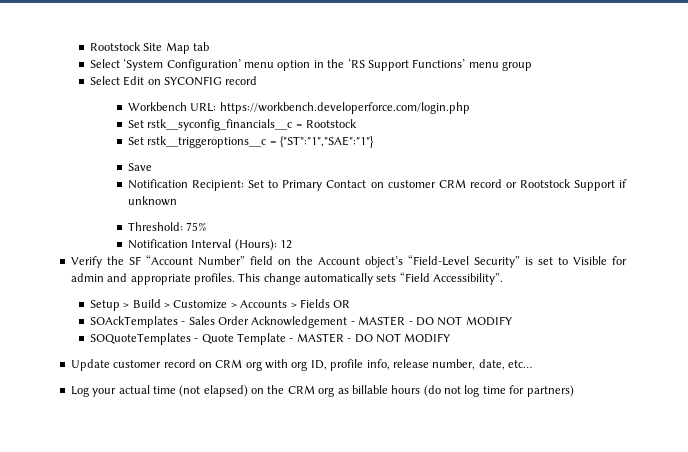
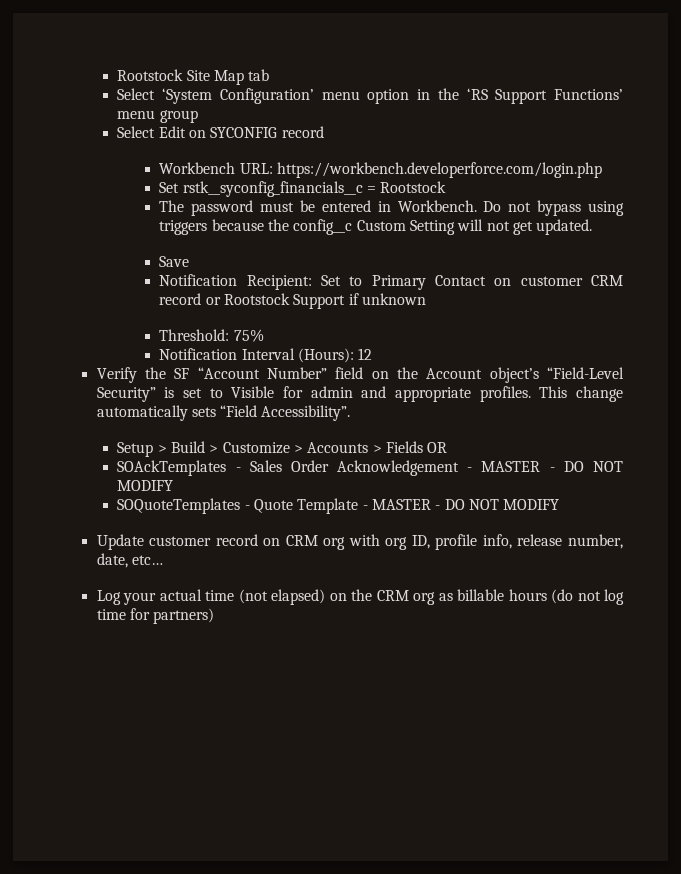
- Set rstk__triggeroptions__c = {"ST":"1","SAE":"1"}
+ The password must be entered in Workbench. Do not bypass using triggers because the config__c Custom Setting will not get updated.

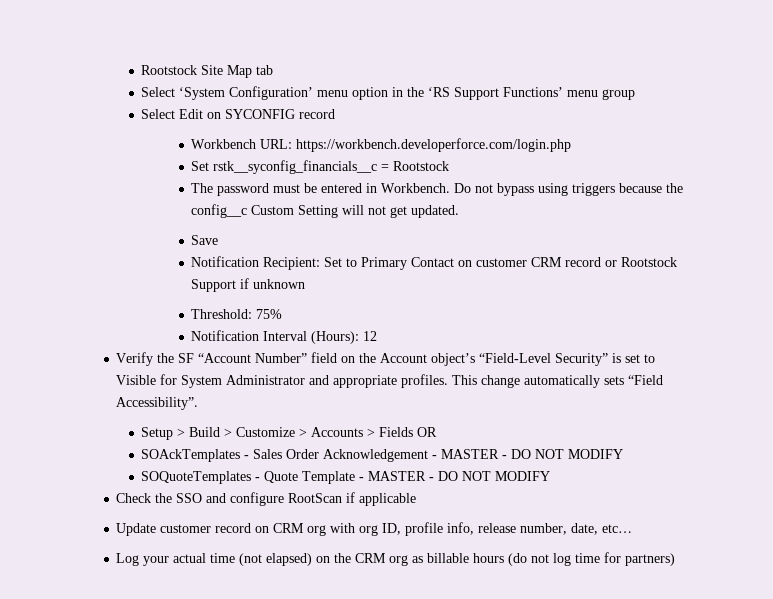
- Verify the SF “Account Number” field on the Account object’s “Field-Level Security” is set to Visible for admin and appropriate profiles.
+ Verify the SF “Account Number” field on the Account object’s “Field-Level Security” is set to Visible for System Administrator and appropriate profiles.
+ Check the SSO and configure RootScan if applicable

